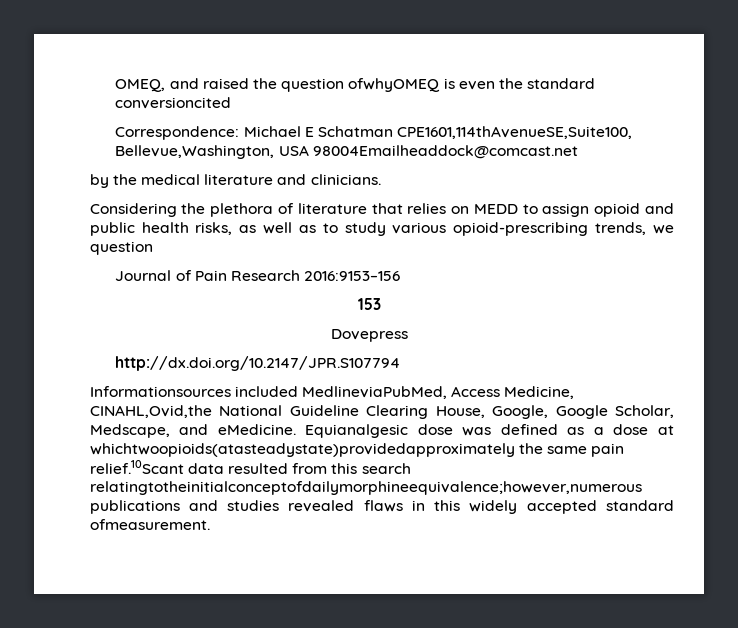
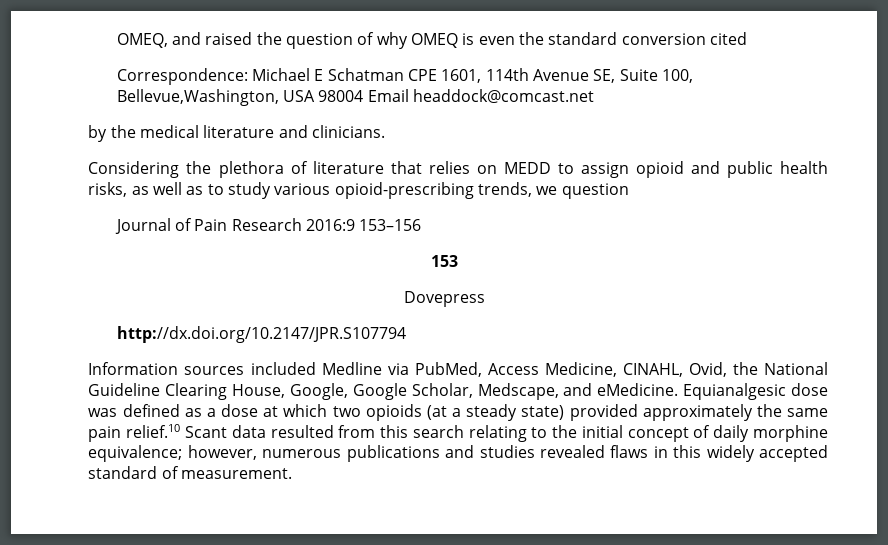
- OMEQ, and raised the question ofwhyOMEQ is even the standard conversioncited
+ OMEQ, and raised the question of why OMEQ is even the standard conversion cited
- Correspondence: Michael E Schatman CPE1601,114thAvenueSE,Suite100, Bellevue,Washington, USA 98004Emailheaddock@comcast.net
+ Correspondence: Michael E Schatman CPE 1601, 114th Avenue SE, Suite 100, Bellevue,Washington, USA 98004 Email headdock@comcast.net
- Journal of Pain Research 2016:9153–156
+ Journal of Pain Research 2016:9 153–156
- Informationsources included MedlineviaPubMed, Access Medicine, CINAHL,Ovid,the National Guideline Clearing House, Google, Google Scholar, Medscape, and eMedicine.
+ Information sources included Medline via PubMed, Access Medicine, CINAHL, Ovid, the National Guideline Clearing House, Google, Google Scholar, Medscape, and eMedicine.
- Equianalgesic dose was defined as a dose at whichtwoopioids(atasteadystate)providedapproximately the same pain relief.10Scant data resulted from this search relatingtotheinitialconceptofdailymorphineequivalence;however,numerous publications and studies revealed flaws in this widely accepted standard ofmeasurement.
+ Equianalgesic dose was defined as a dose at which two opioids (at a steady state) provided approximately the same pain relief.10 Scant data resulted from this search relating to the initial concept of daily morphine equivalence; however, numerous publications and studies revealed flaws in this widely accepted standard of measurement.

